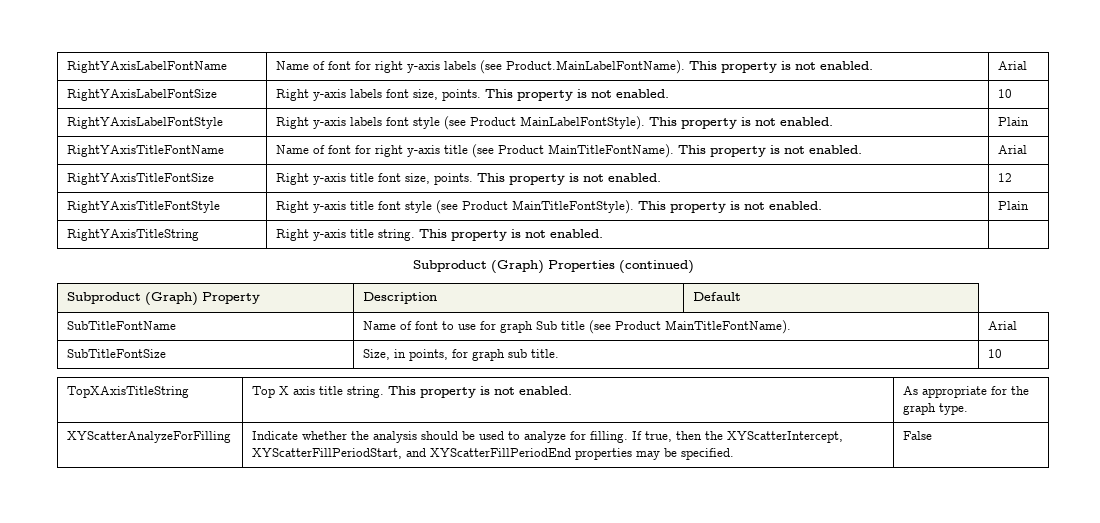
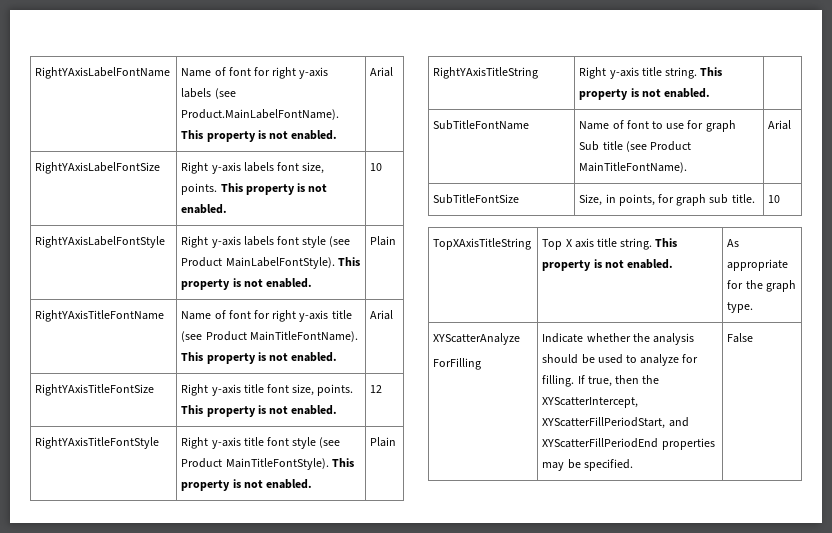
- Subproduct (Graph) Properties (continued)
- Subproduct (Graph) Property | Description | Default
- XYScatterAnalyzeForFilling | Indicate whether the analysis should be used to analyze for filling. If true, then the XYScatterIntercept, XYScatterFillPeriodStart, and XYScatterFillPeriodEnd properties may be specified. | False
+ XYScatterAnalyze
+ ForFilling | Indicate whether the analysis should be used to analyze for filling. If true, then the XYScatterIntercept, XYScatterFillPeriodStart, and XYScatterFillPeriodEnd properties may be specified. | False

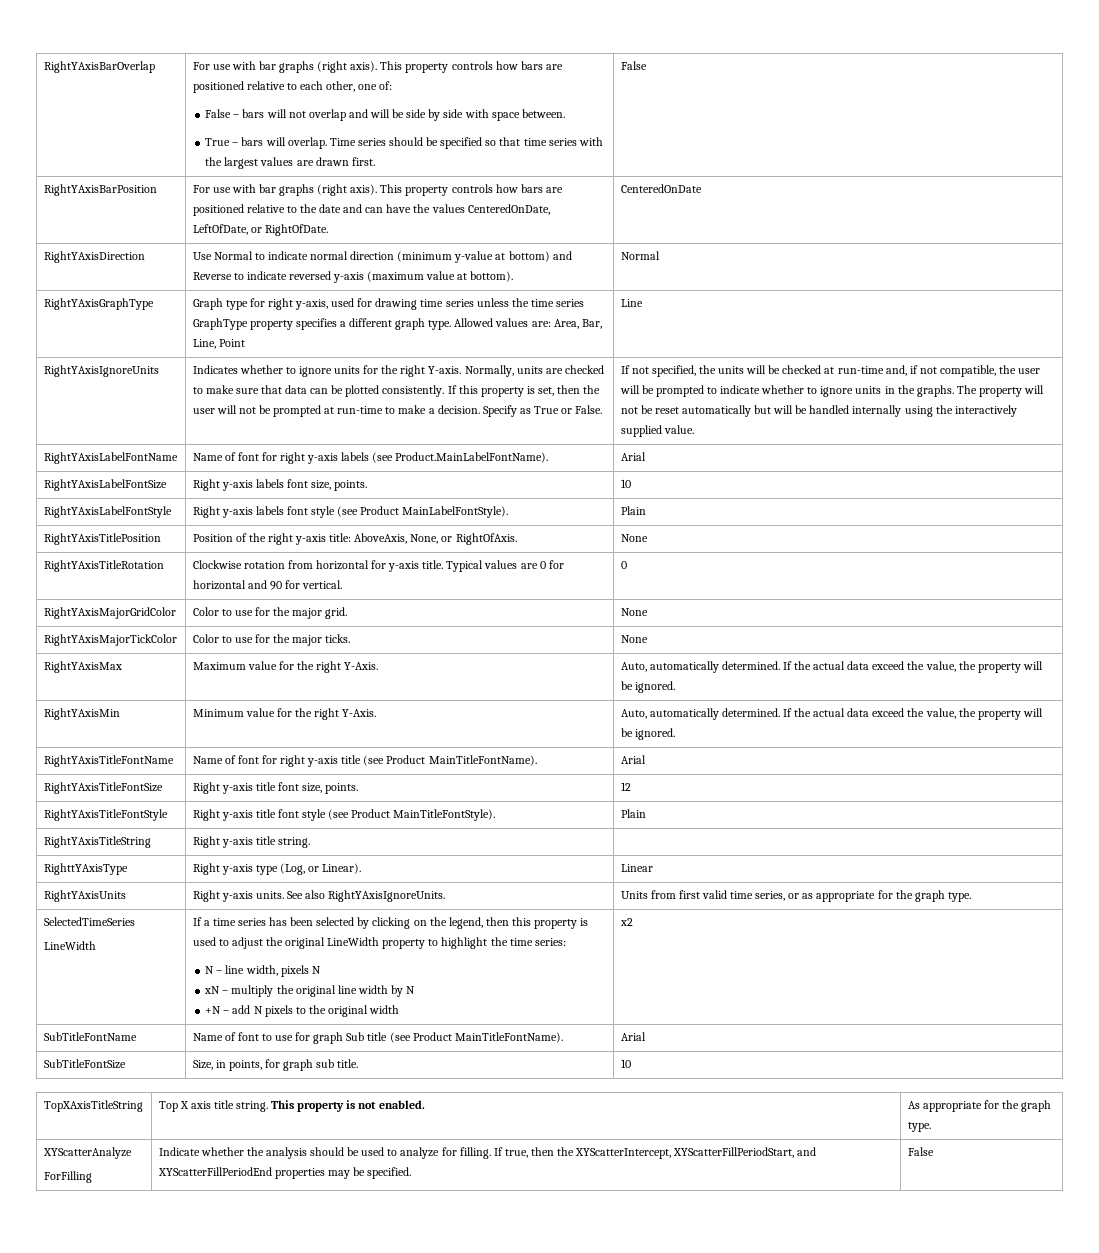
+ RightYAxisBarOverlap | For use with bar graphs (right axis). This property controls how bars are positioned relative to each other, one of:
+ False – bars will not overlap and will be side by side with space between.
+ True – bars will overlap. Time series should be specified so that time series with the largest values are drawn first. | False
+ RightYAxisBarPosition | For use with bar graphs (right axis). This property controls how bars are positioned relative to the date and can have the values CenteredOnDate, LeftOfDate, or RightOfDate. | CenteredOnDate
+ RightYAxisDirection | Use Normal to indicate normal direction (minimum y-value at bottom) and Reverse to indicate reversed y-axis (maximum value at bottom). | Normal
+ RightYAxisGraphType | Graph type for right y-axis, used for drawing time series unless the time series GraphType property specifies a different graph type. Allowed values are: Area, Bar, Line, Point | Line
+ RightYAxisIgnoreUnits | Indicates whether to ignore units for the right Y-axis. Normally, units are checked to make sure that data can be plotted consistently. If this property is set, then the user will not be prompted at run-time to make a decision. Specify as True or False. | If not specified, the units will be checked at run-time and, if not compatible, the user will be prompted to indicate whether to ignore units in the graphs. The property will not be reset automatically but will be handled internally using the interactively supplied value.
- RightYAxisLabelFontName | Name of font for right y-axis labels (see Product.MainLabelFontName). This property is not enabled. | Arial
+ RightYAxisLabelFontName | Name of font for right y-axis labels (see Product.MainLabelFontName). | Arial
- RightYAxisLabelFontSize | Right y-axis labels font size, points. This property is not enabled. | 10
+ RightYAxisLabelFontSize | Right y-axis labels font size, points. | 10
- RightYAxisLabelFontStyle | Right y-axis labels font style (see Product MainLabelFontStyle). This property is not enabled. | Plain
+ RightYAxisLabelFontStyle | Right y-axis labels font style (see Product MainLabelFontStyle). | Plain
+ RightYAxisTitlePosition | Position of the right y-axis title: AboveAxis, None, or RightOfAxis. | None
+ RightYAxisTitleRotation | Clockwise rotation from horizontal for y-axis title. Typical values are 0 for horizontal and 90 for vertical. | 0
+ RightYAxisMajorGridColor | Color to use for the major grid. | None
+ RightYAxisMajorTickColor | Color to use for the major ticks. | None
+ RightYAxisMax | Maximum value for the right Y-Axis. | Auto, automatically determined. If the actual data exceed the value, the property will be ignored.
+ RightYAxisMin | Minimum value for the right Y-Axis. | Auto, automatically determined. If the actual data exceed the value, the property will be ignored.
- RightYAxisTitleFontName | Name of font for right y-axis title (see Product MainTitleFontName). This property is not enabled. | Arial
+ RightYAxisTitleFontName | Name of font for right y-axis title (see Product MainTitleFontName). | Arial
- RightYAxisTitleFontSize | Right y-axis title font size, points. This property is not enabled. | 12
+ RightYAxisTitleFontSize | Right y-axis title font size, points. | 12
- RightYAxisTitleFontStyle | Right y-axis title font style (see Product MainTitleFontStyle). This property is not enabled. | Plain
+ RightYAxisTitleFontStyle | Right y-axis title font style (see Product MainTitleFontStyle). | Plain
- RightYAxisTitleString | Right y-axis title string. This property is not enabled. |
+ RightYAxisTitleString | Right y-axis title string. |
+ RighttYAxisType | Right y-axis type (Log, or Linear). | Linear
+ RightYAxisUnits | Right y-axis units. See also RightYAxisIgnoreUnits. | Units from first valid time series, or as appropriate for the graph type.
+ SelectedTimeSeries
+ LineWidth | If a time series has been selected by clicking on the legend, then this property is used to adjust the original LineWidth property to highlight the time series:
+ N – line width, pixels N
+ xN – multiply the original line width by N
+ +N – add N pixels to the original width | x2

